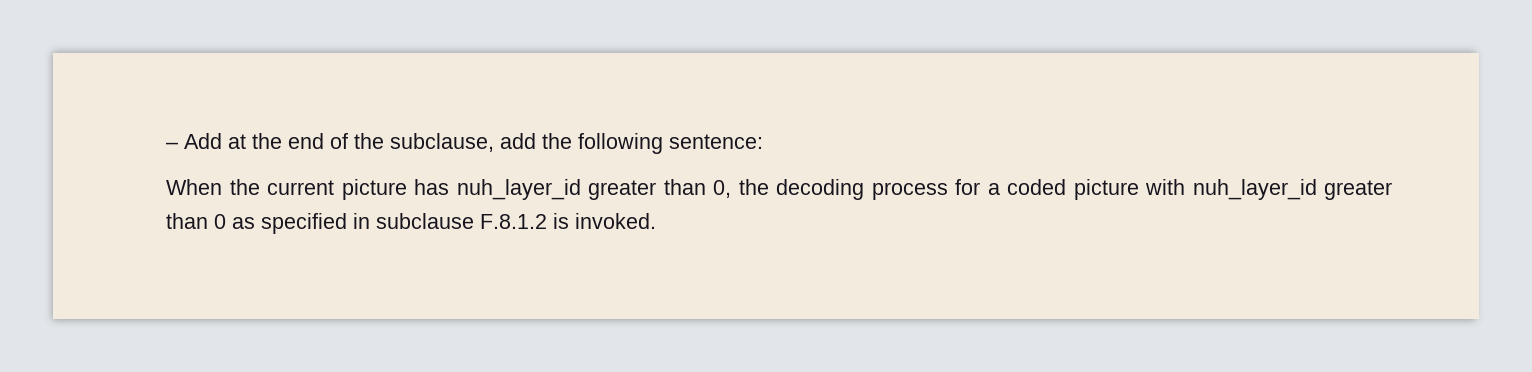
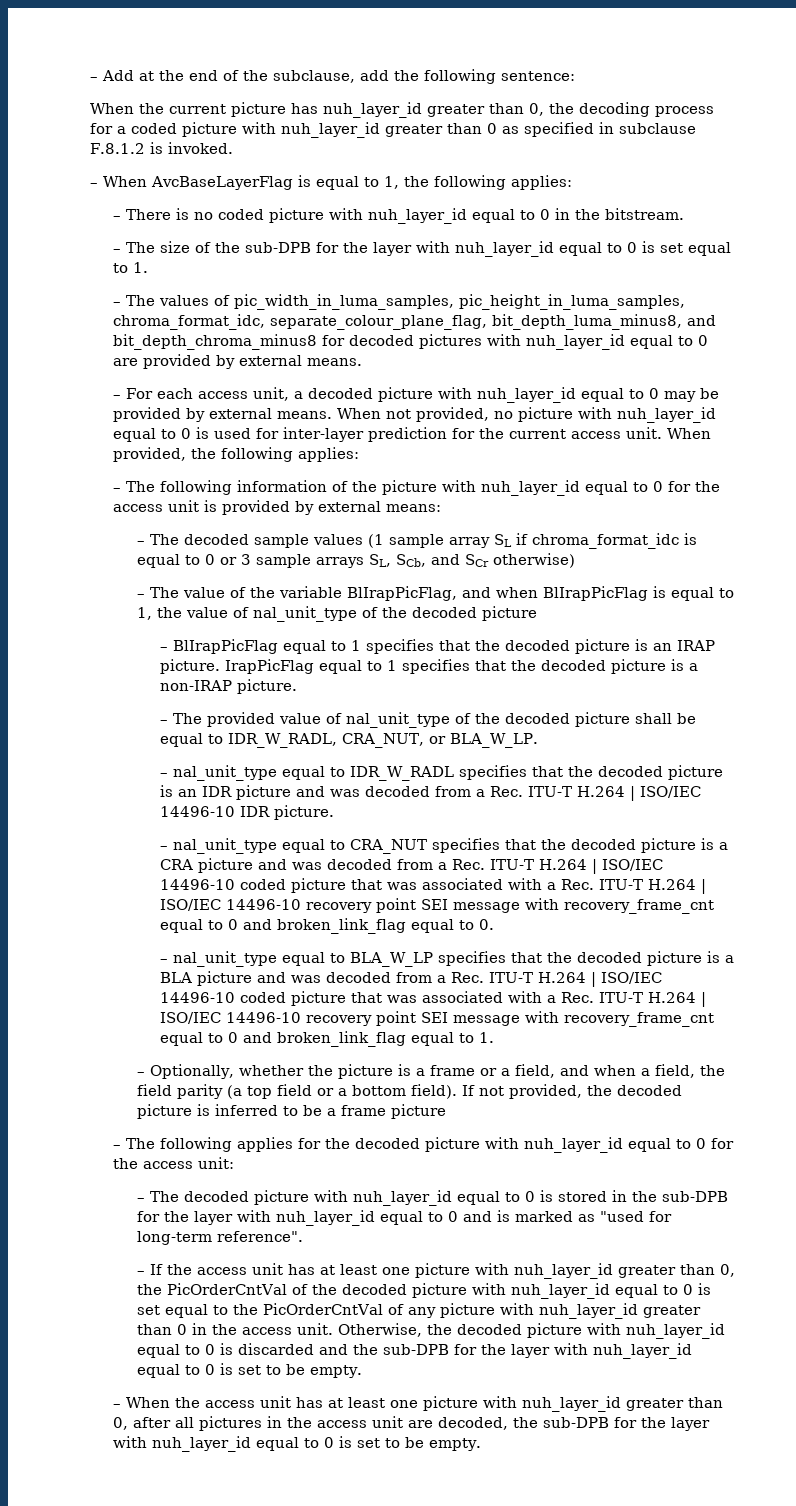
+ – When AvcBaseLayerFlag is equal to 1, the following applies:
+ – There is no coded picture with nuh_layer_id equal to 0 in the bitstream.
+ – The size of the sub-DPB for the layer with nuh_layer_id equal to 0 is set equal to 1.
+ – The values of pic_width_in_luma_samples, pic_height_in_luma_samples, chroma_format_idc, separate_colour_plane_flag, bit_depth_luma_minus8, and bit_depth_chroma_minus8 for decoded pictures with nuh_layer_id equal to 0 are provided by external means.
+ – For each access unit, a decoded picture with nuh_layer_id equal to 0 may be provided by external means. When not provided, no picture with nuh_layer_id equal to 0 is used for inter-layer prediction for the current access unit. When provided, the following applies:
+ – The following information of the picture with nuh_layer_id equal to 0 for the access unit is provided by external means:
+ – The decoded sample values (1 sample array SL if chroma_format_idc is equal to 0 or 3 sample arrays SL, SCb, and SCr otherwise)
+ – The value of the variable BlIrapPicFlag, and when BlIrapPicFlag is equal to 1, the value of nal_unit_type of the decoded picture
+ – BlIrapPicFlag equal to 1 specifies that the decoded picture is an IRAP picture. IrapPicFlag equal to 1 specifies that the decoded picture is a non-IRAP picture.
+ – The provided value of nal_unit_type of the decoded picture shall be equal to IDR_W_RADL, CRA_NUT, or BLA_W_LP.
+ – nal_unit_type equal to IDR_W_RADL specifies that the decoded picture is an IDR picture and was decoded from a Rec. ITU-T H.264 | ISO/IEC 14496-10 IDR picture.
+ – nal_unit_type equal to CRA_NUT specifies that the decoded picture is a CRA picture and was decoded from a Rec. ITU-T H.264 | ISO/IEC 14496-10 coded picture that was associated with a Rec. ITU-T H.264 | ISO/IEC 14496-10 recovery point SEI message with recovery_frame_cnt equal to 0 and broken_link_flag equal to 0.
+ – nal_unit_type equal to BLA_W_LP specifies that the decoded picture is a BLA picture and was decoded from a Rec. ITU-T H.264 | ISO/IEC 14496-10 coded picture that was associated with a Rec. ITU-T H.264 | ISO/IEC 14496-10 recovery point SEI message with recovery_frame_cnt equal to 0 and broken_link_flag equal to 1.
+ – Optionally, whether the picture is a frame or a field, and when a field, the field parity (a top field or a bottom field). If not provided, the decoded picture is inferred to be a frame picture
+ – The following applies for the decoded picture with nuh_layer_id equal to 0 for the access unit:
+ – The decoded picture with nuh_layer_id equal to 0 is stored in the sub-DPB for the layer with nuh_layer_id equal to 0 and is marked as "used for long-term reference".
+ – If the access unit has at least one picture with nuh_layer_id greater than 0, the PicOrderCntVal of the decoded picture with nuh_layer_id equal to 0 is set equal to the PicOrderCntVal of any picture with nuh_layer_id greater than 0 in the access unit. Otherwise, the decoded picture with nuh_layer_id equal to 0 is discarded and the sub-DPB for the layer with nuh_layer_id equal to 0 is set to be empty.
+ – When the access unit has at least one picture with nuh_layer_id greater than 0, after all pictures in the access unit are decoded, the sub-DPB for the layer with nuh_layer_id equal to 0 is set to be empty.

